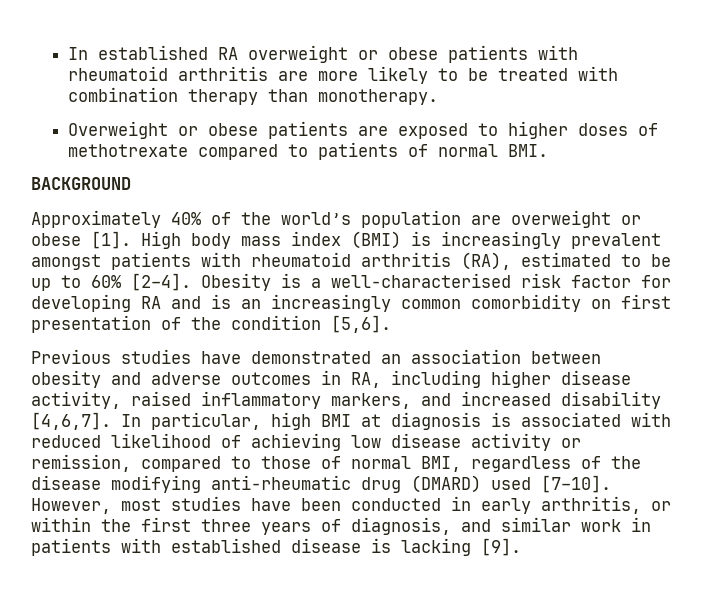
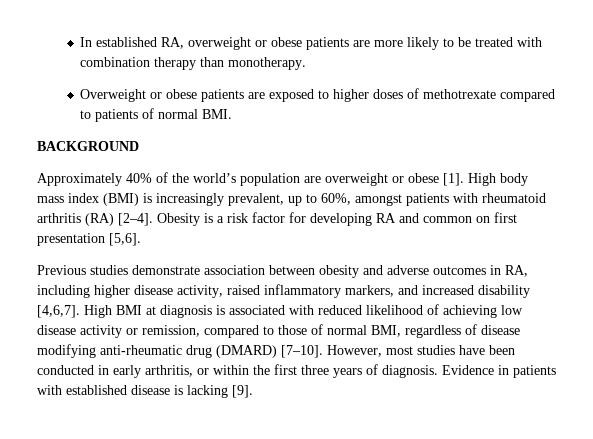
- In established RA overweight or obese patients with rheumatoid arthritis are more likely to be treated with combination therapy than monotherapy.
+ In established RA, overweight or obese patients are more likely to be treated with combination therapy than monotherapy.
- High body mass index (BMI) is increasingly prevalent amongst patients with rheumatoid arthritis (RA), estimated to be up to 60% [2–4].
+ High body mass index (BMI) is increasingly prevalent, up to 60%, amongst patients with rheumatoid arthritis (RA) [2–4].
- Obesity is a well-characterised risk factor for developing RA and is an increasingly common comorbidity on first presentation of the condition [5,6].
+ Obesity is a risk factor for developing RA and common on first presentation [5,6].
- Previous studies have demonstrated an association between obesity and adverse outcomes in RA, including higher disease activity, raised inflammatory markers, and increased disability [4,6,7].
+ Previous studies demonstrate association between obesity and adverse outcomes in RA, including higher disease activity, raised inflammatory markers, and increased disability [4,6,7].
- In particular, high BMI at diagnosis is associated with reduced likelihood of achieving low disease activity or remission, compared to those of normal BMI, regardless of the disease modifying anti-rheumatic drug (DMARD) used [7–10].
+ High BMI at diagnosis is associated with reduced likelihood of achieving low disease activity or remission, compared to those of normal BMI, regardless of disease modifying anti-rheumatic drug (DMARD) [7–10].
- However, most studies have been conducted in early arthritis, or within the first three years of diagnosis, and similar work in patients with established disease is lacking [9].
+ However, most studies have been conducted in early arthritis, or within the first three years of diagnosis. Evidence in patients with established disease is lacking [9].

